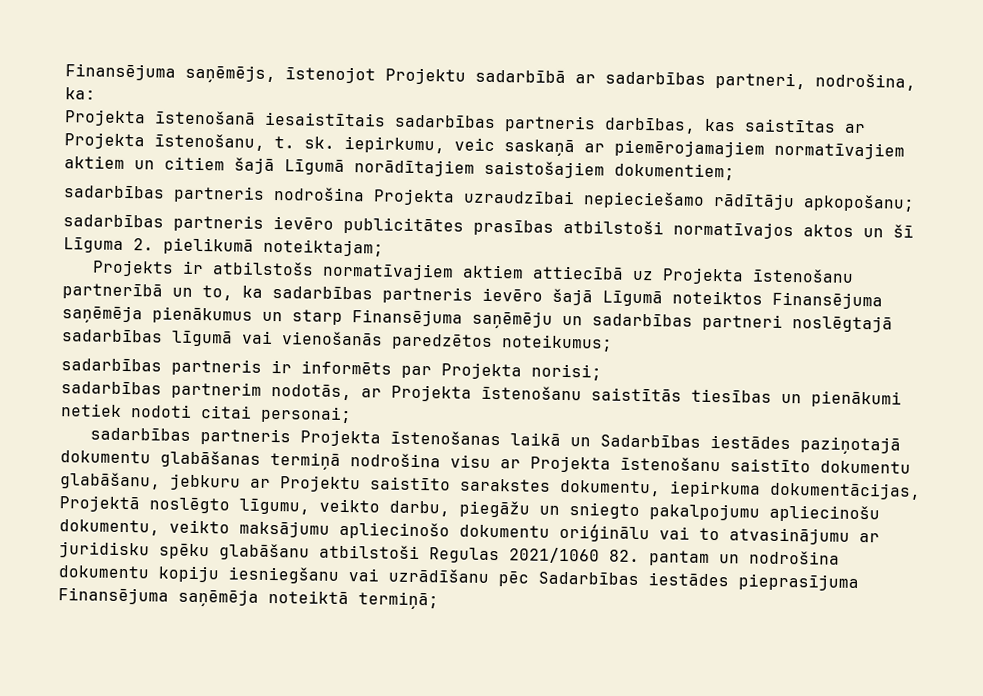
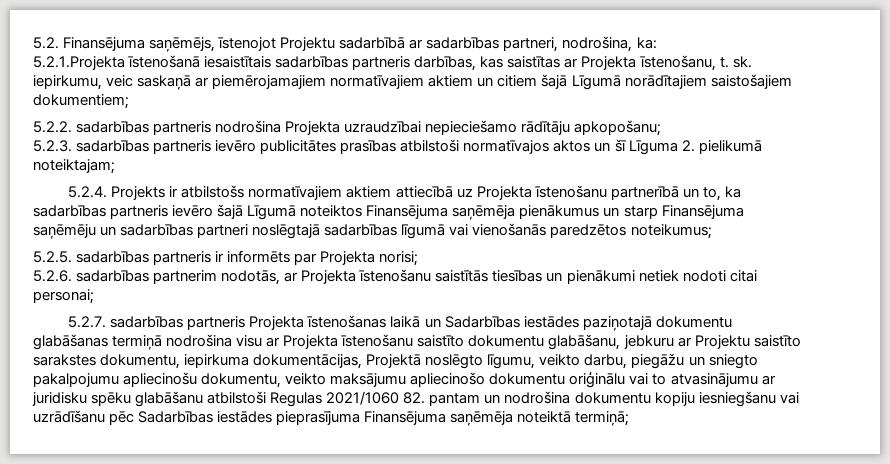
- Finansējuma saņēmējs, īstenojot Projektu sadarbībā ar sadarbības partneri, nodrošina, ka:
+ 5.2. Finansējuma saņēmējs, īstenojot Projektu sadarbībā ar sadarbības partneri, nodrošina, ka:
- Projekta īstenošanā iesaistītais sadarbības partneris darbības, kas saistītas ar Projekta īstenošanu, t. sk. iepirkumu, veic saskaņā ar piemērojamajiem normatīvajiem aktiem un citiem šajā Līgumā norādītajiem saistošajiem dokumentiem;
+ 5.2.1.Projekta īstenošanā iesaistītais sadarbības partneris darbības, kas saistītas ar Projekta īstenošanu, t. sk. iepirkumu, veic saskaņā ar piemērojamajiem normatīvajiem aktiem un citiem šajā Līgumā norādītajiem saistošajiem dokumentiem;
- sadarbības partneris nodrošina Projekta uzraudzībai nepieciešamo rādītāju apkopošanu;
+ 5.2.2. sadarbības partneris nodrošina Projekta uzraudzībai nepieciešamo rādītāju apkopošanu;
- sadarbības partneris ievēro publicitātes prasības atbilstoši normatīvajos aktos un šī Līguma 2. pielikumā noteiktajam;
+ 5.2.3. sadarbības partneris ievēro publicitātes prasības atbilstoši normatīvajos aktos un šī Līguma 2. pielikumā noteiktajam;
- Projekts ir atbilstošs normatīvajiem aktiem attiecībā uz Projekta īstenošanu partnerībā un to, ka sadarbības partneris ievēro šajā Līgumā noteiktos Finansējuma saņēmēja pienākumus un starp Finansējuma saņēmēju un sadarbības partneri noslēgtajā sadarbības līgumā vai vienošanās paredzētos noteikumus;
+ 5.2.4. Projekts ir atbilstošs normatīvajiem aktiem attiecībā uz Projekta īstenošanu partnerībā un to, ka sadarbības partneris ievēro šajā Līgumā noteiktos Finansējuma saņēmēja pienākumus un starp Finansējuma saņēmēju un sadarbības partneri noslēgtajā sadarbības līgumā vai vienošanās paredzētos noteikumus;
- sadarbības partneris ir informēts par Projekta norisi;
+ 5.2.5. sadarbības partneris ir informēts par Projekta norisi;
- sadarbības partnerim nodotās, ar Projekta īstenošanu saistītās tiesības un pienākumi netiek nodoti citai personai;
+ 5.2.6. sadarbības partnerim nodotās, ar Projekta īstenošanu saistītās tiesības un pienākumi netiek nodoti citai personai;
- sadarbības partneris Projekta īstenošanas laikā un Sadarbības iestādes paziņotajā dokumentu glabāšanas termiņā nodrošina visu ar Projekta īstenošanu saistīto dokumentu glabāšanu, jebkuru ar Projektu saistīto sarakstes dokumentu, iepirkuma dokumentācijas, Projektā noslēgto līgumu, veikto darbu, piegāžu un sniegto pakalpojumu apliecinošu dokumentu, veikto maksājumu apliecinošo dokumentu oriģinālu vai to atvasinājumu ar juridisku spēku glabāšanu atbilstoši Regulas 2021/1060 82. pantam un nodrošina dokumentu kopiju iesniegšanu vai uzrādīšanu pēc Sadarbības iestādes pieprasījuma Finansējuma saņēmēja noteiktā termiņā;
+ 5.2.7. sadarbības partneris Projekta īstenošanas laikā un Sadarbības iestādes paziņotajā dokumentu glabāšanas termiņā nodrošina visu ar Projekta īstenošanu saistīto dokumentu glabāšanu, jebkuru ar Projektu saistīto sarakstes dokumentu, iepirkuma dokumentācijas, Projektā noslēgto līgumu, veikto darbu, piegāžu un sniegto pakalpojumu apliecinošu dokumentu, veikto maksājumu apliecinošo dokumentu oriģinālu vai to atvasinājumu ar juridisku spēku glabāšanu atbilstoši Regulas 2021/1060 82. pantam un nodrošina dokumentu kopiju iesniegšanu vai uzrādīšanu pēc Sadarbības iestādes pieprasījuma Finansējuma saņēmēja noteiktā termiņā;

